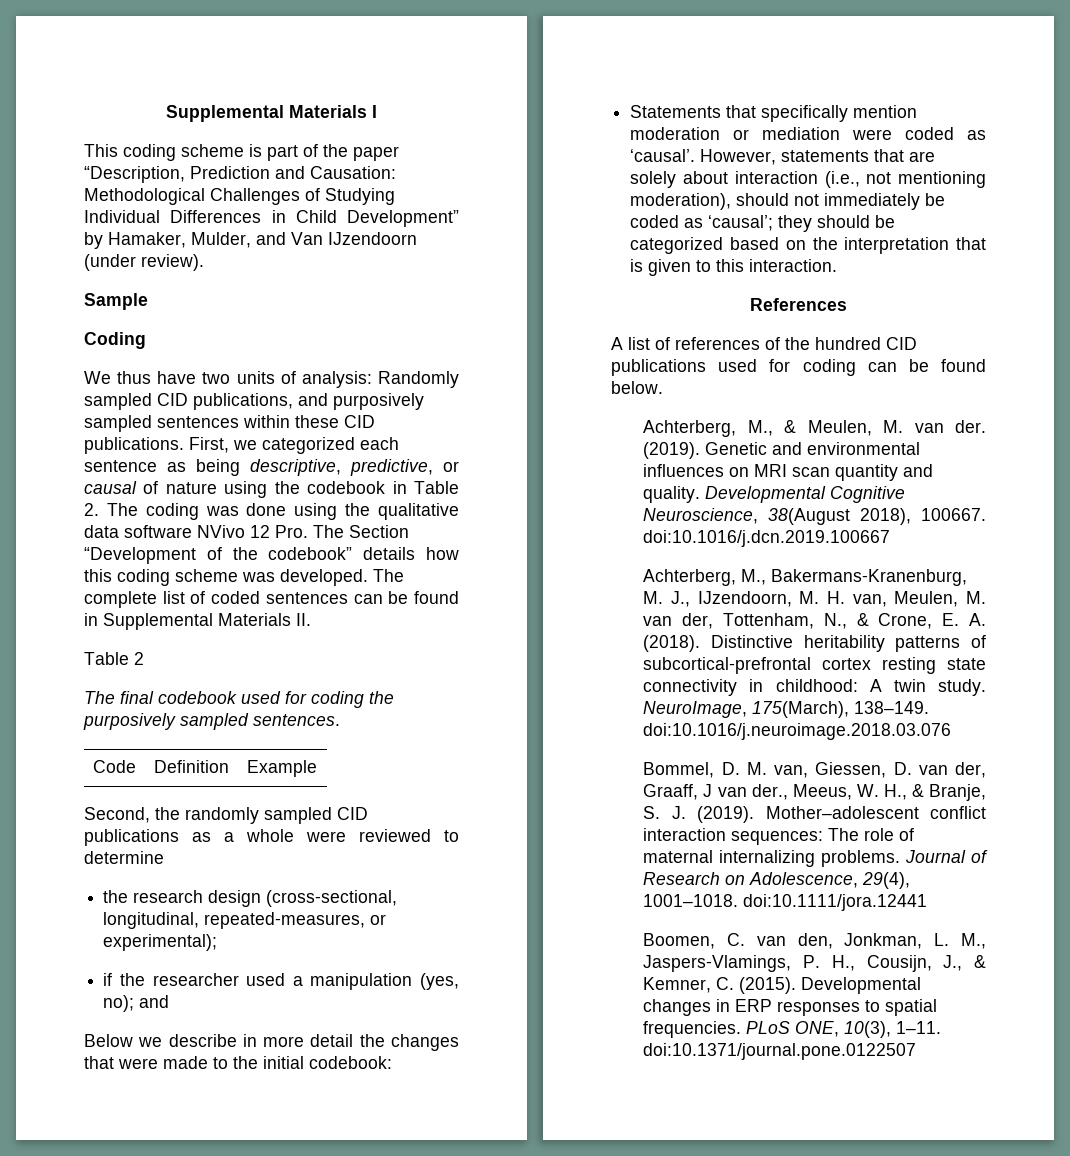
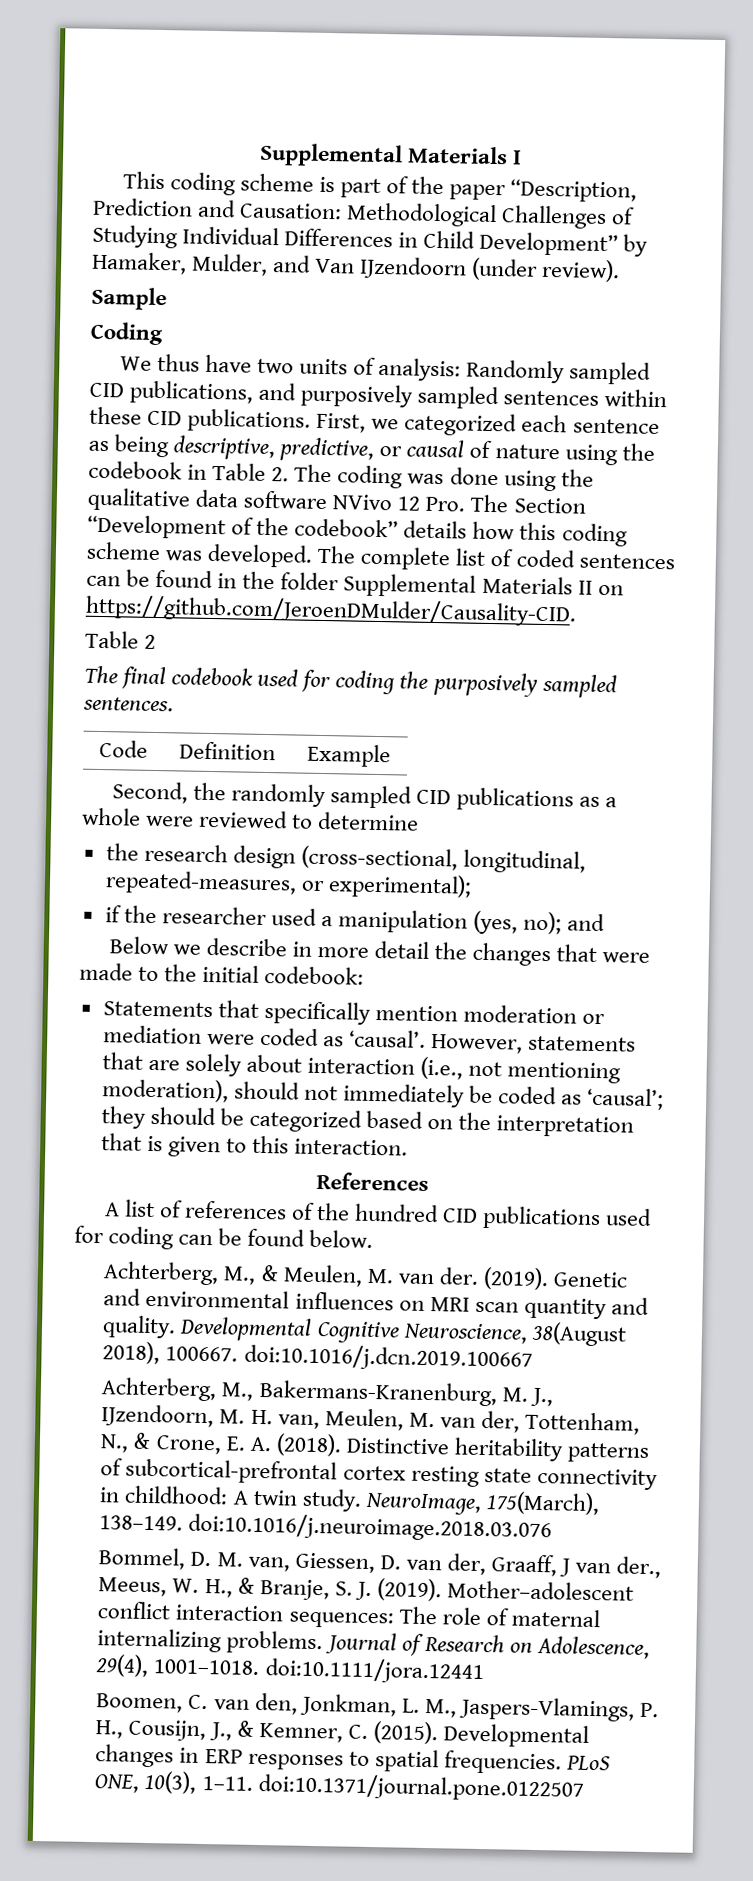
- The complete list of coded sentences can be found in Supplemental Materials II.
+ The complete list of coded sentences can be found in the folder Supplemental Materials II on https://github.com/JeroenDMulder/Causality-CID.

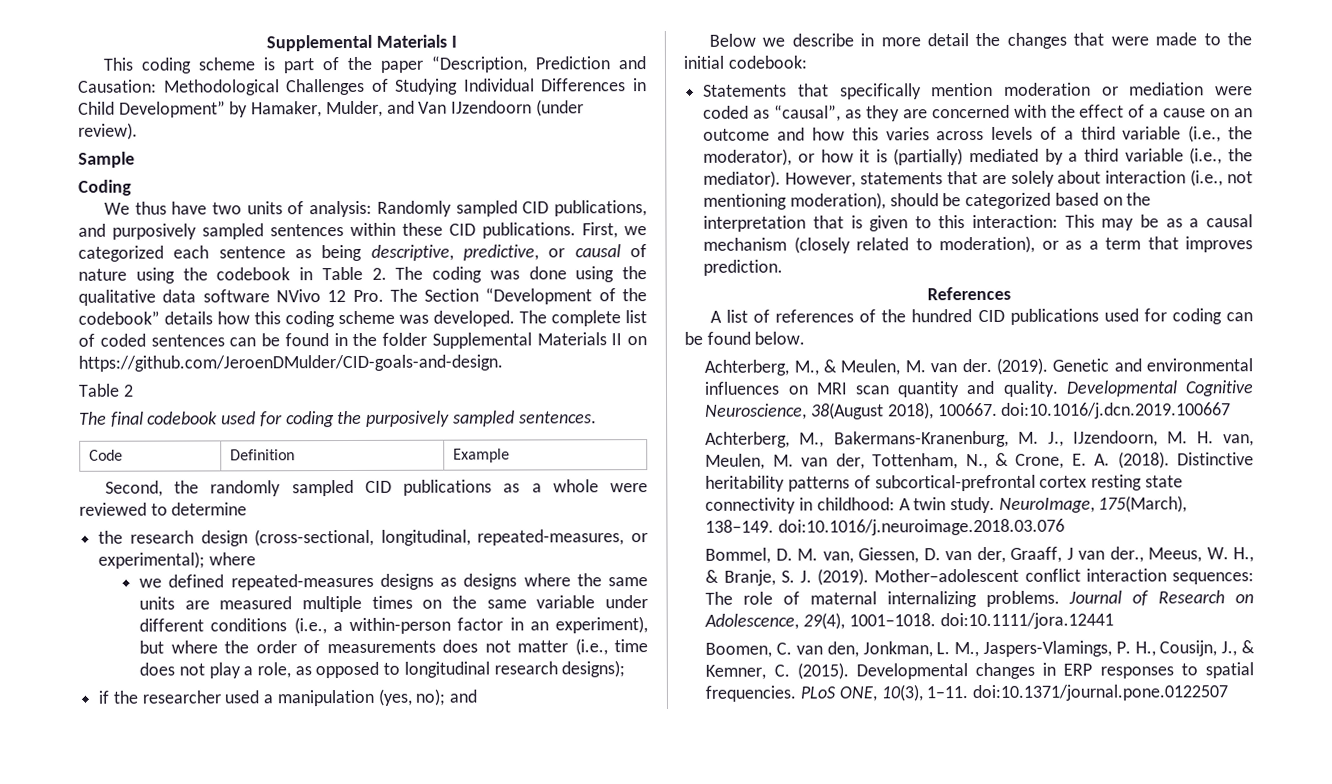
- The complete list of coded sentences can be found in the folder Supplemental Materials II on https://github.com/JeroenDMulder/Causality-CID.
+ The complete list of coded sentences can be found in the folder Supplemental Materials II on https://github.com/JeroenDMulder/CID-goals-and-design.
- the research design (cross-sectional, longitudinal, repeated-measures, or experimental);
+ the research design (cross-sectional, longitudinal, repeated-measures, or experimental); where
+ we defined repeated-measures designs as designs where the same units are measured multiple times on the same variable under different conditions (i.e., a within-person factor in an experiment), but where the order of measurements does not matter (i.e., time does not play a role, as opposed to longitudinal research designs);
- Statements that specifically mention moderation or mediation were coded as ‘causal’.
+ Statements that specifically mention moderation or mediation were coded as “causal”, as they are concerned with the effect of a cause on an outcome and how this varies across levels of a third variable (i.e., the moderator), or how it is (partially) mediated by a third variable (i.e., the mediator).
- However, statements that are solely about interaction (i.e., not mentioning moderation), should not immediately be coded as ‘causal’; they should be categorized based on the interpretation that is given to this interaction.
+ However, statements that are solely about interaction (i.e., not mentioning moderation), should be categorized based on the interpretation that is given to this interaction: This may be as a causal mechanism (closely related to moderation), or as a term that improves prediction.

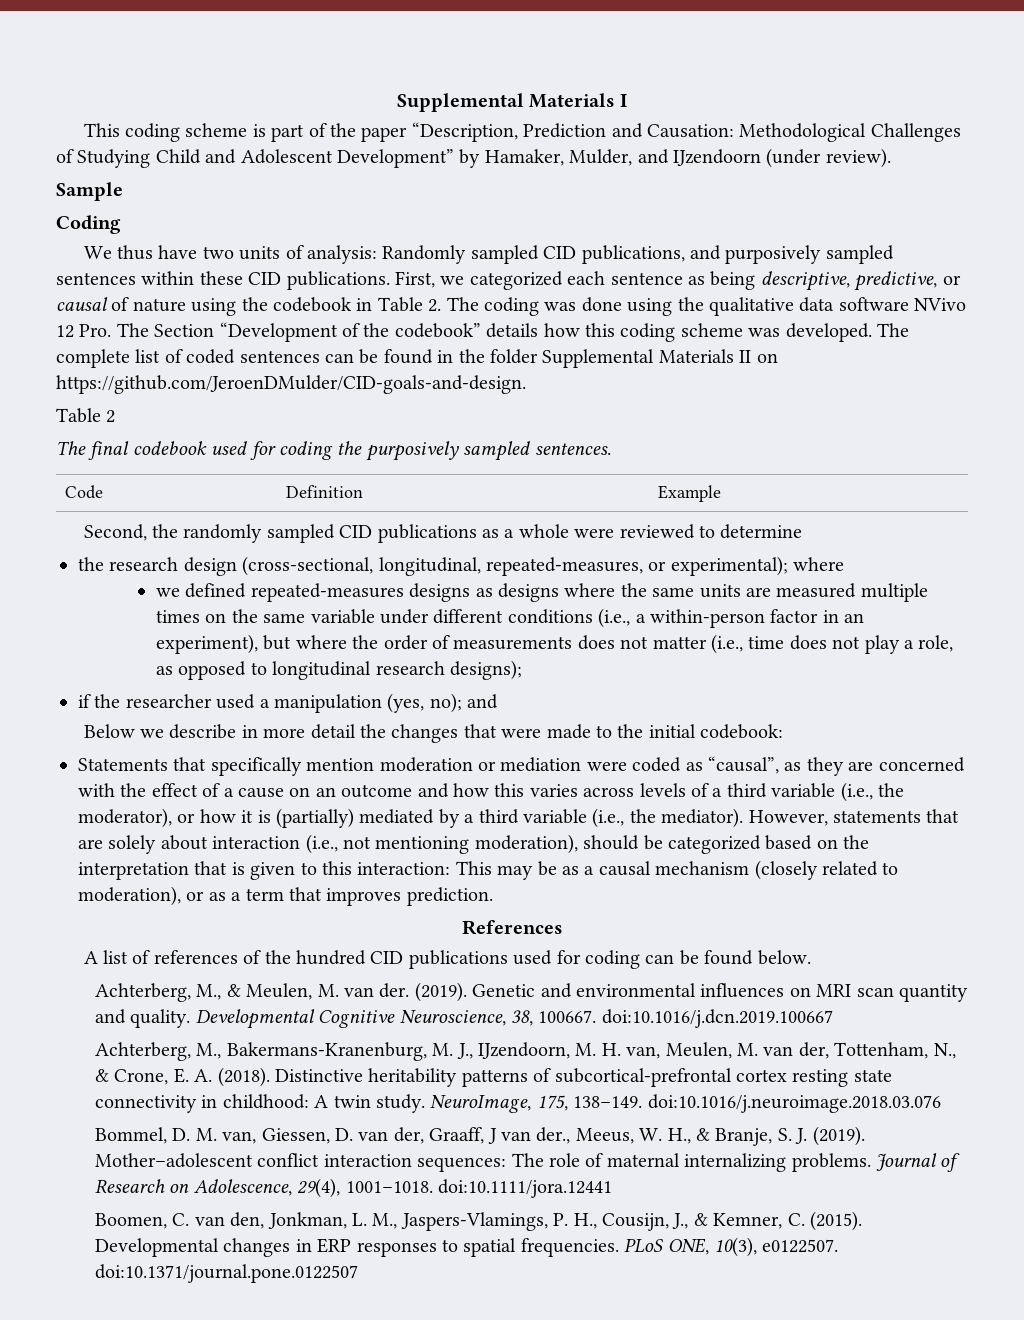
- This coding scheme is part of the paper “Description, Prediction and Causation: Methodological Challenges of Studying Individual Differences in Child Development” by Hamaker, Mulder, and Van IJzendoorn (under review).
+ This coding scheme is part of the paper “Description, Prediction and Causation: Methodological Challenges of Studying Child and Adolescent Development” by Hamaker, Mulder, and IJzendoorn (under review).
- Developmental Cognitive Neuroscience, 38(August 2018), 100667. doi:10.1016/j.dcn.2019.100667
+ Developmental Cognitive Neuroscience, 38, 100667. doi:10.1016/j.dcn.2019.100667
- NeuroImage, 175(March), 138–149. doi:10.1016/j.neuroimage.2018.03.076
+ NeuroImage, 175, 138–149. doi:10.1016/j.neuroimage.2018.03.076
- PLoS ONE, 10(3), 1–11. doi:10.1371/journal.pone.0122507
+ PLoS ONE, 10(3), e0122507. doi:10.1371/journal.pone.0122507

